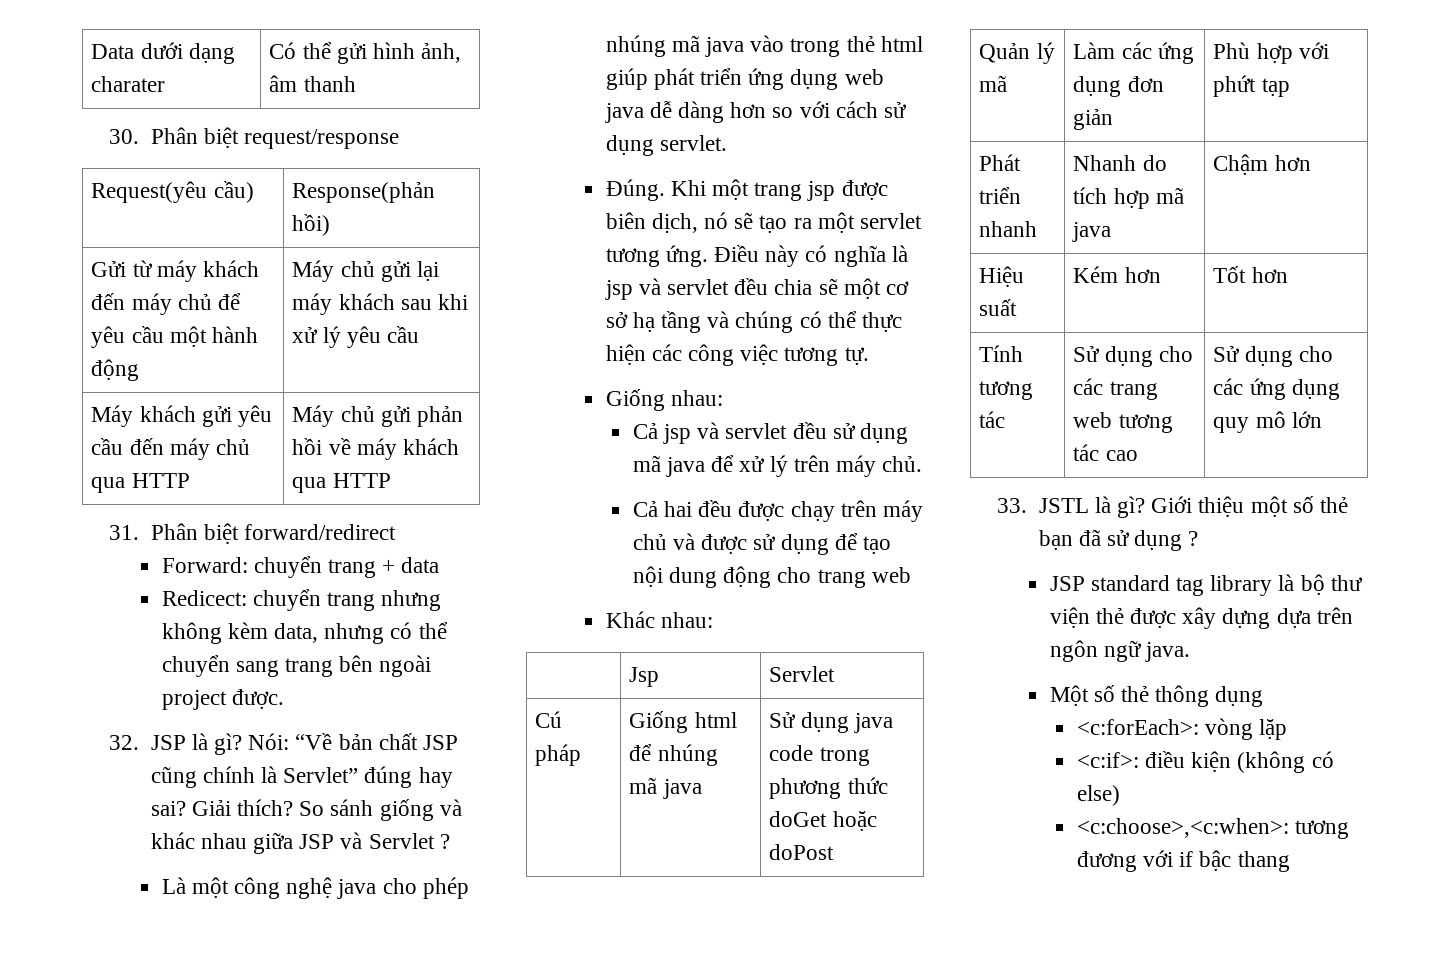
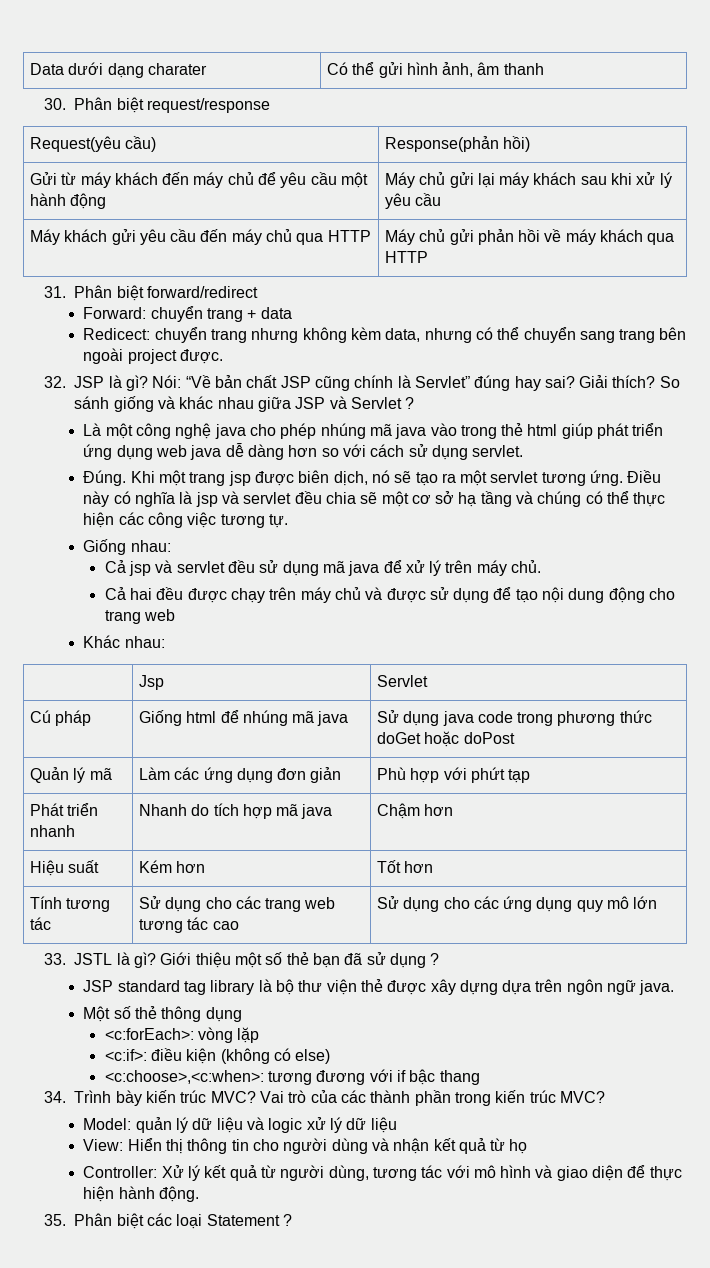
+ 34. Trình bày kiến trúc MVC? Vai trò của các thành phần trong kiến trúc MVC?
+ Model: quản lý dữ liệu và logic xử lý dữ liệu
+ View: Hiển thị thông tin cho người dùng và nhận kết quả từ họ
+ Controller: Xử lý kết quả từ người dùng, tương tác với mô hình và giao diện để thực hiện hành động.
+ 35. Phân biệt các loại Statement ?

